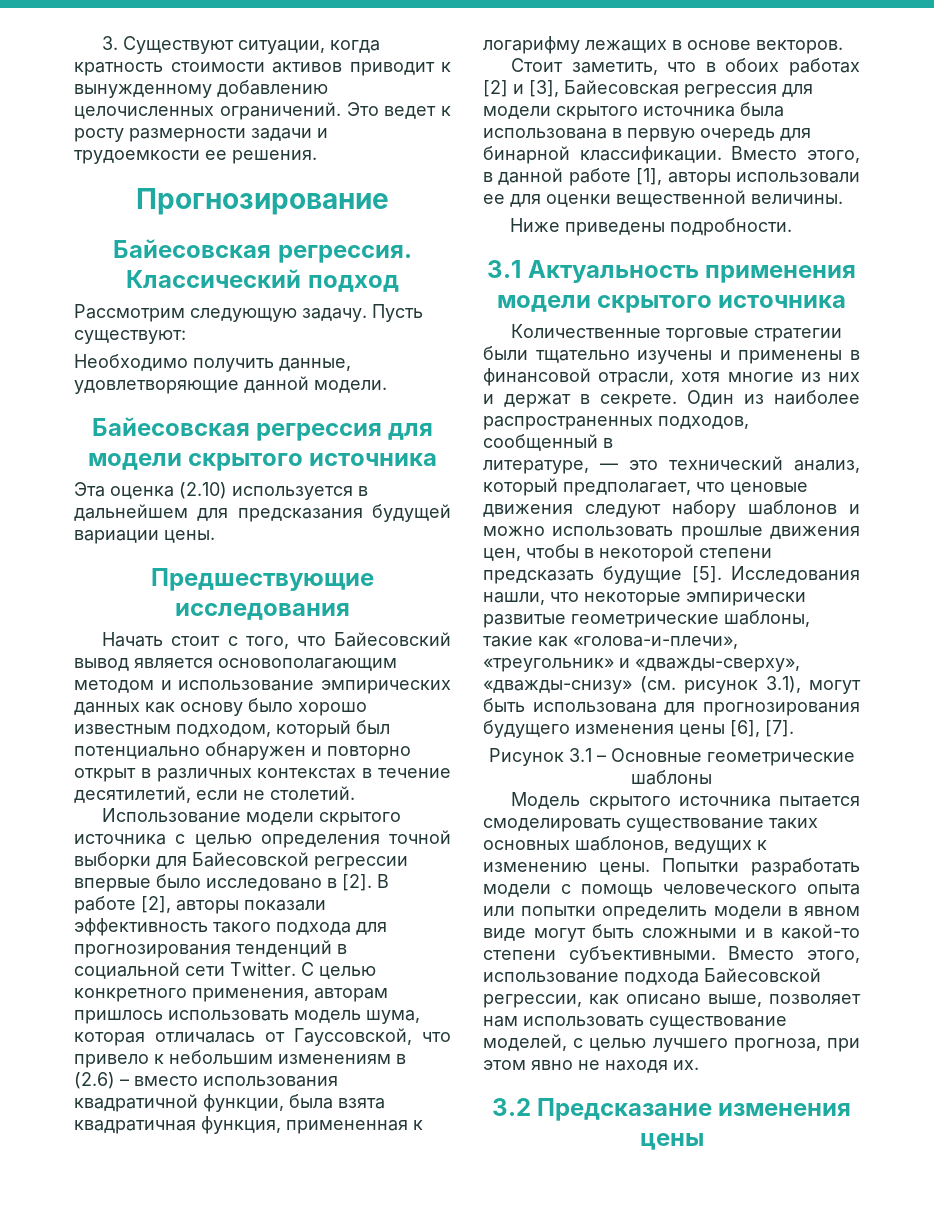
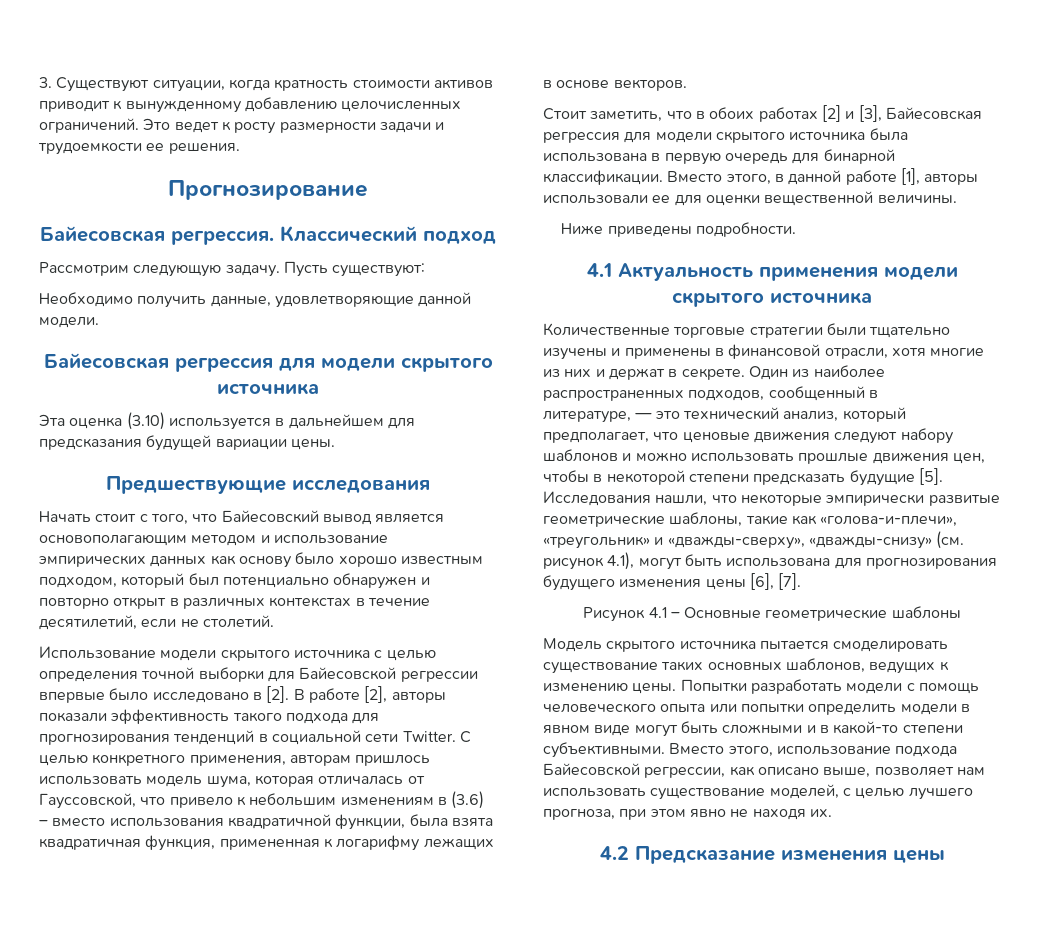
- Эта оценка (2.10) используется в дальнейшем для предсказания будущей вариации цены.
+ Эта оценка (3.10) используется в дальнейшем для предсказания будущей вариации цены.
- С целью конкретного применения, авторам пришлось использовать модель шума, которая отличалась от Гауссовской, что привело к небольшим изменениям в (2.6) – вместо использования квадратичной функции, была взята квадратичная функция, примененная к логарифму лежащих в основе векторов.
+ С целью конкретного применения, авторам пришлось использовать модель шума, которая отличалась от Гауссовской, что привело к небольшим изменениям в (3.6) – вместо использования квадратичной функции, была взята квадратичная функция, примененная к логарифму лежащих в основе векторов.
- 3.1 Актуальность применения модели скрытого источника
+ 4.1 Актуальность применения модели скрытого источника
- Исследования нашли, что некоторые эмпирически развитые геометрические шаблоны, такие как «голова-и-плечи», «треугольник» и «дважды-сверху», «дважды-снизу» (см. рисунок 3.1), могут быть использована для прогнозирования будущего изменения цены [6], [7].
+ Исследования нашли, что некоторые эмпирически развитые геометрические шаблоны, такие как «голова-и-плечи», «треугольник» и «дважды-сверху», «дважды-снизу» (см. рисунок 4.1), могут быть использована для прогнозирования будущего изменения цены [6], [7].
- Рисунок 3.1 – Основные геометрические шаблоны
+ Рисунок 4.1 – Основные геометрические шаблоны
- 3.2 Предсказание изменения цены
+ 4.2 Предсказание изменения цены

